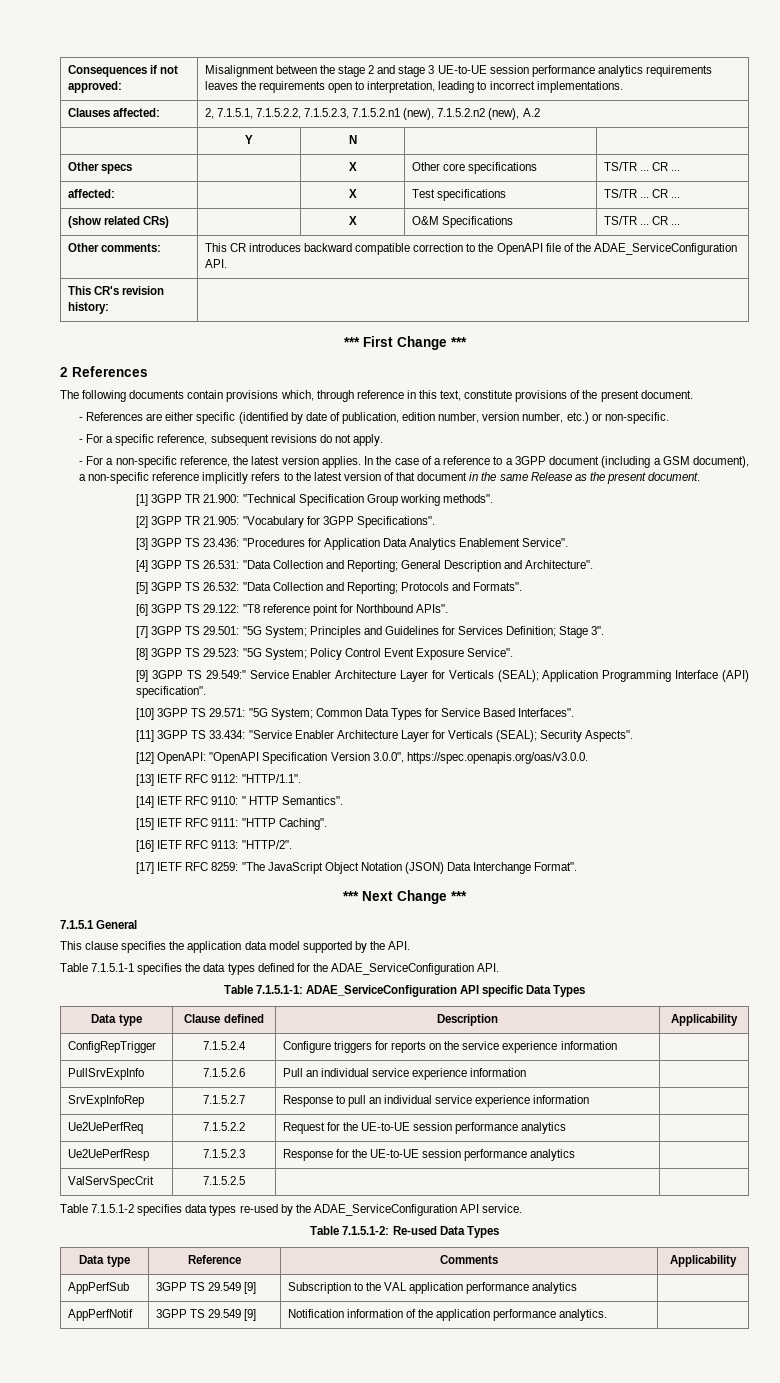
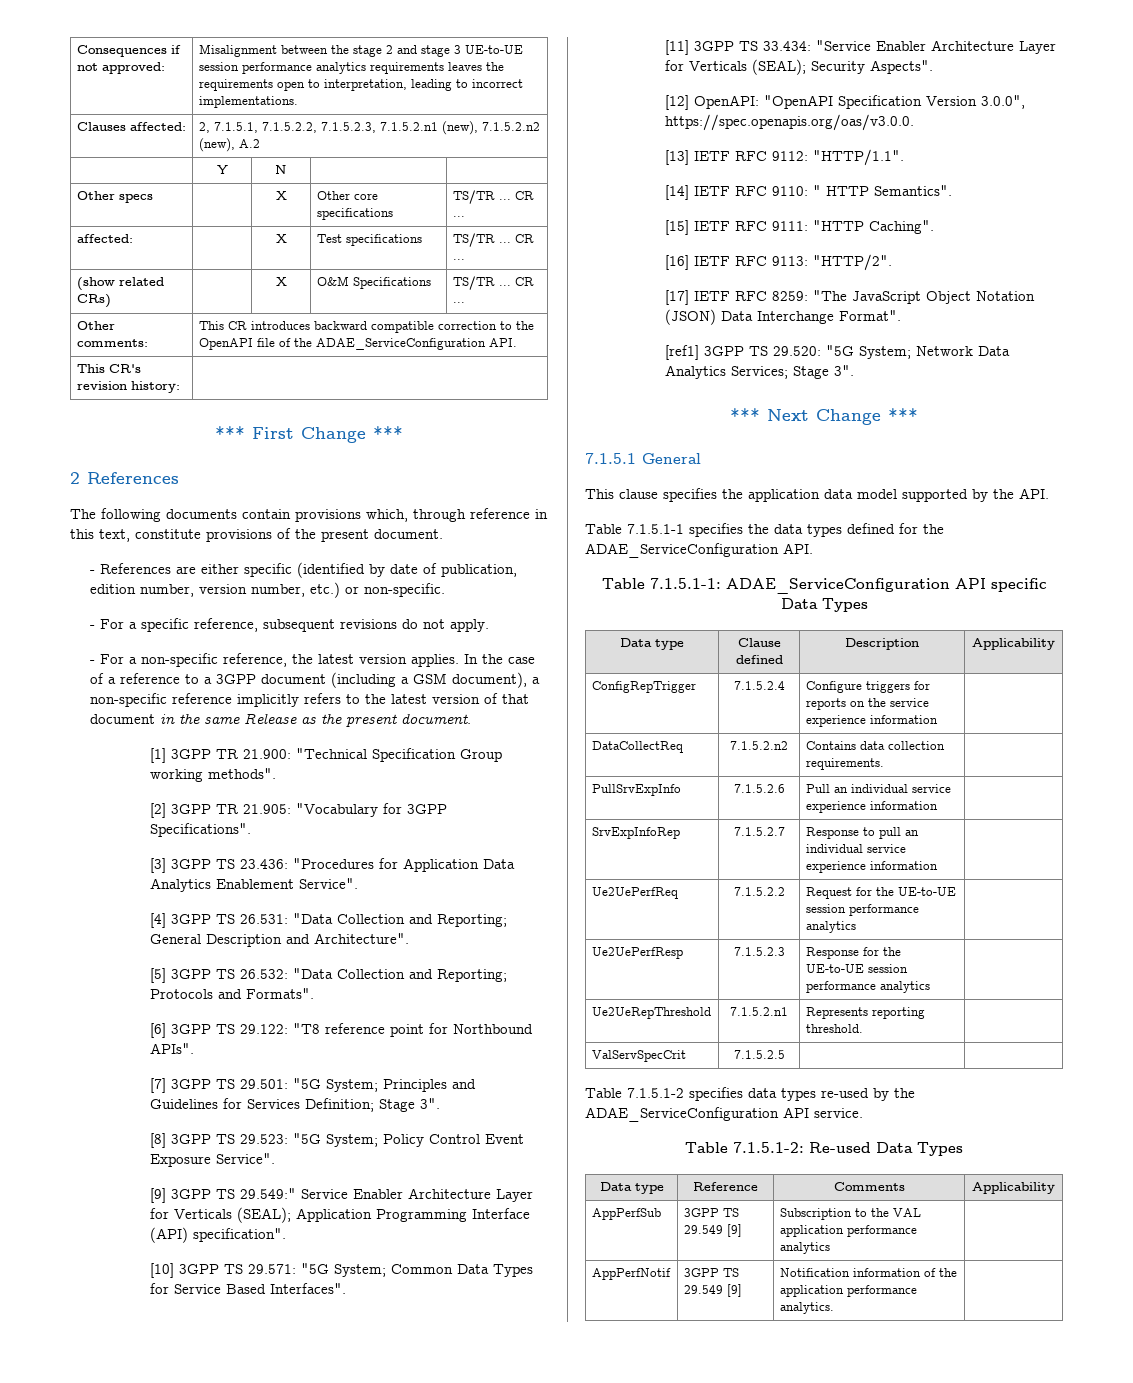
+ [ref1] 3GPP TS 29.520: "5G System; Network Data Analytics Services; Stage 3".
+ DataCollectReq | 7.1.5.2.n2 | Contains data collection requirements. |
+ Ue2UeRepThreshold | 7.1.5.2.n1 | Represents reporting threshold. |

